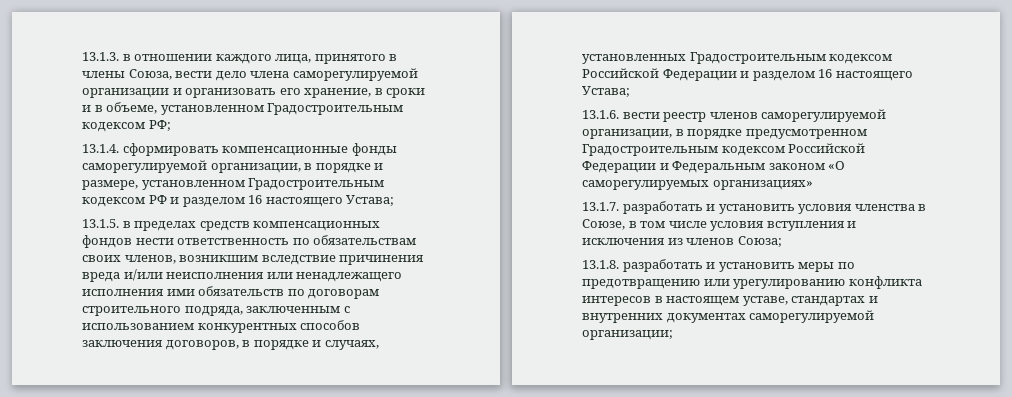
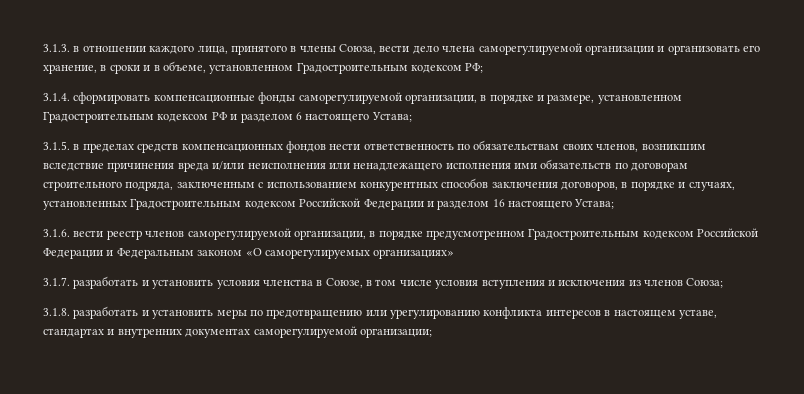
- 13.1.3. в отношении каждого лица, принятого в члены Союза, вести дело члена саморегулируемой организации и организовать его хранение, в сроки и в объеме, установленном Градостроительным кодексом РФ;
+ 3.1.3. в отношении каждого лица, принятого в члены Союза, вести дело члена саморегулируемой организации и организовать его хранение, в сроки и в объеме, установленном Градостроительным кодексом РФ;
- 13.1.4. сформировать компенсационные фонды саморегулируемой организации, в порядке и размере, установленном Градостроительным кодексом РФ и разделом 16 настоящего Устава;
- 13.1.5. в пределах средств компенсационных фондов нести ответственность по обязательствам своих членов, возникшим вследствие причинения вреда и/или неисполнения или ненадлежащего исполнения ими обязательств по договорам строительного подряда, заключенным с использованием конкурентных способов заключения договоров, в порядке и случаях, установленных Градостроительным кодексом Российской Федерации и разделом 16 настоящего Устава;
+ 3.1.4. сформировать компенсационные фонды саморегулируемой организации, в порядке и размере, установленном Градостроительным кодексом РФ и разделом 6 настоящего Устава;
+ 3.1.5. в пределах средств компенсационных фондов нести ответственность по обязательствам своих членов, возникшим вследствие причинения вреда и/или неисполнения или ненадлежащего исполнения ими обязательств по договорам строительного подряда, заключенным с использованием конкурентных способов заключения договоров, в порядке и случаях, установленных Градостроительным кодексом Российской Федерации и разделом 16 настоящего Устава;
- 13.1.6. вести реестр членов саморегулируемой организации, в порядке предусмотренном Градостроительным кодексом Российской Федерации и Федеральным законом «О саморегулируемых организациях»
+ 3.1.6. вести реестр членов саморегулируемой организации, в порядке предусмотренном Градостроительным кодексом Российской Федерации и Федеральным законом «О саморегулируемых организациях»
- 13.1.7. разработать и установить условия членства в Союзе, в том числе условия вступления и исключения из членов Союза;
+ 3.1.7. разработать и установить условия членства в Союзе, в том числе условия вступления и исключения из членов Союза;
- 13.1.8. разработать и установить меры по предотвращению или урегулированию конфликта интересов в настоящем уставе, стандартах и внутренних документах саморегулируемой организации;
+ 3.1.8. разработать и установить меры по предотвращению или урегулированию конфликта интересов в настоящем уставе, стандартах и внутренних документах саморегулируемой организации;

